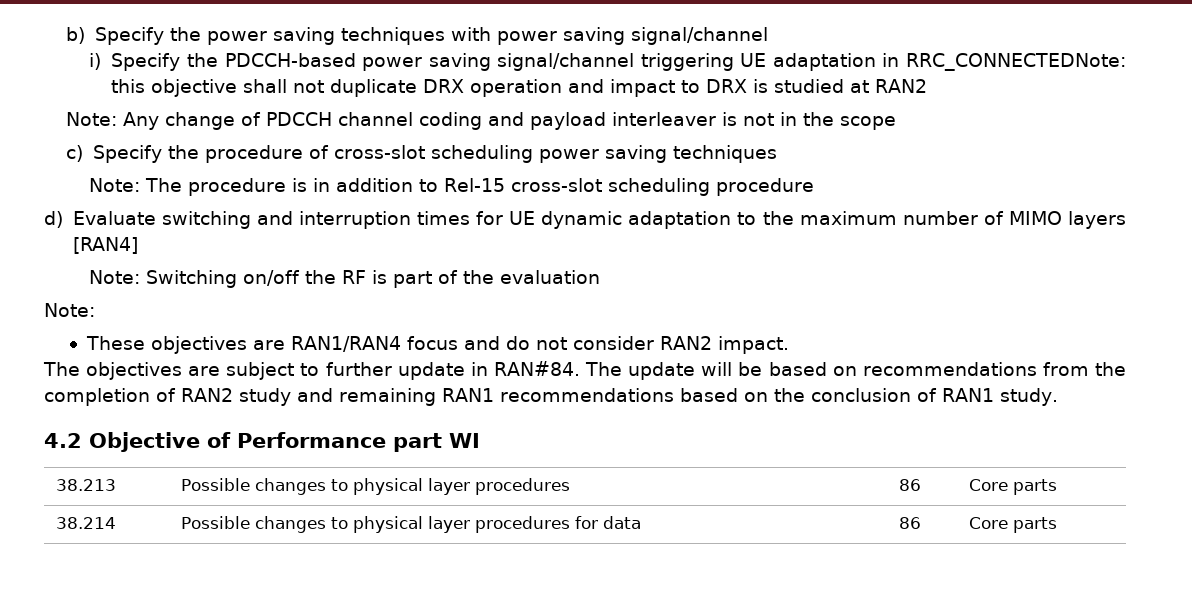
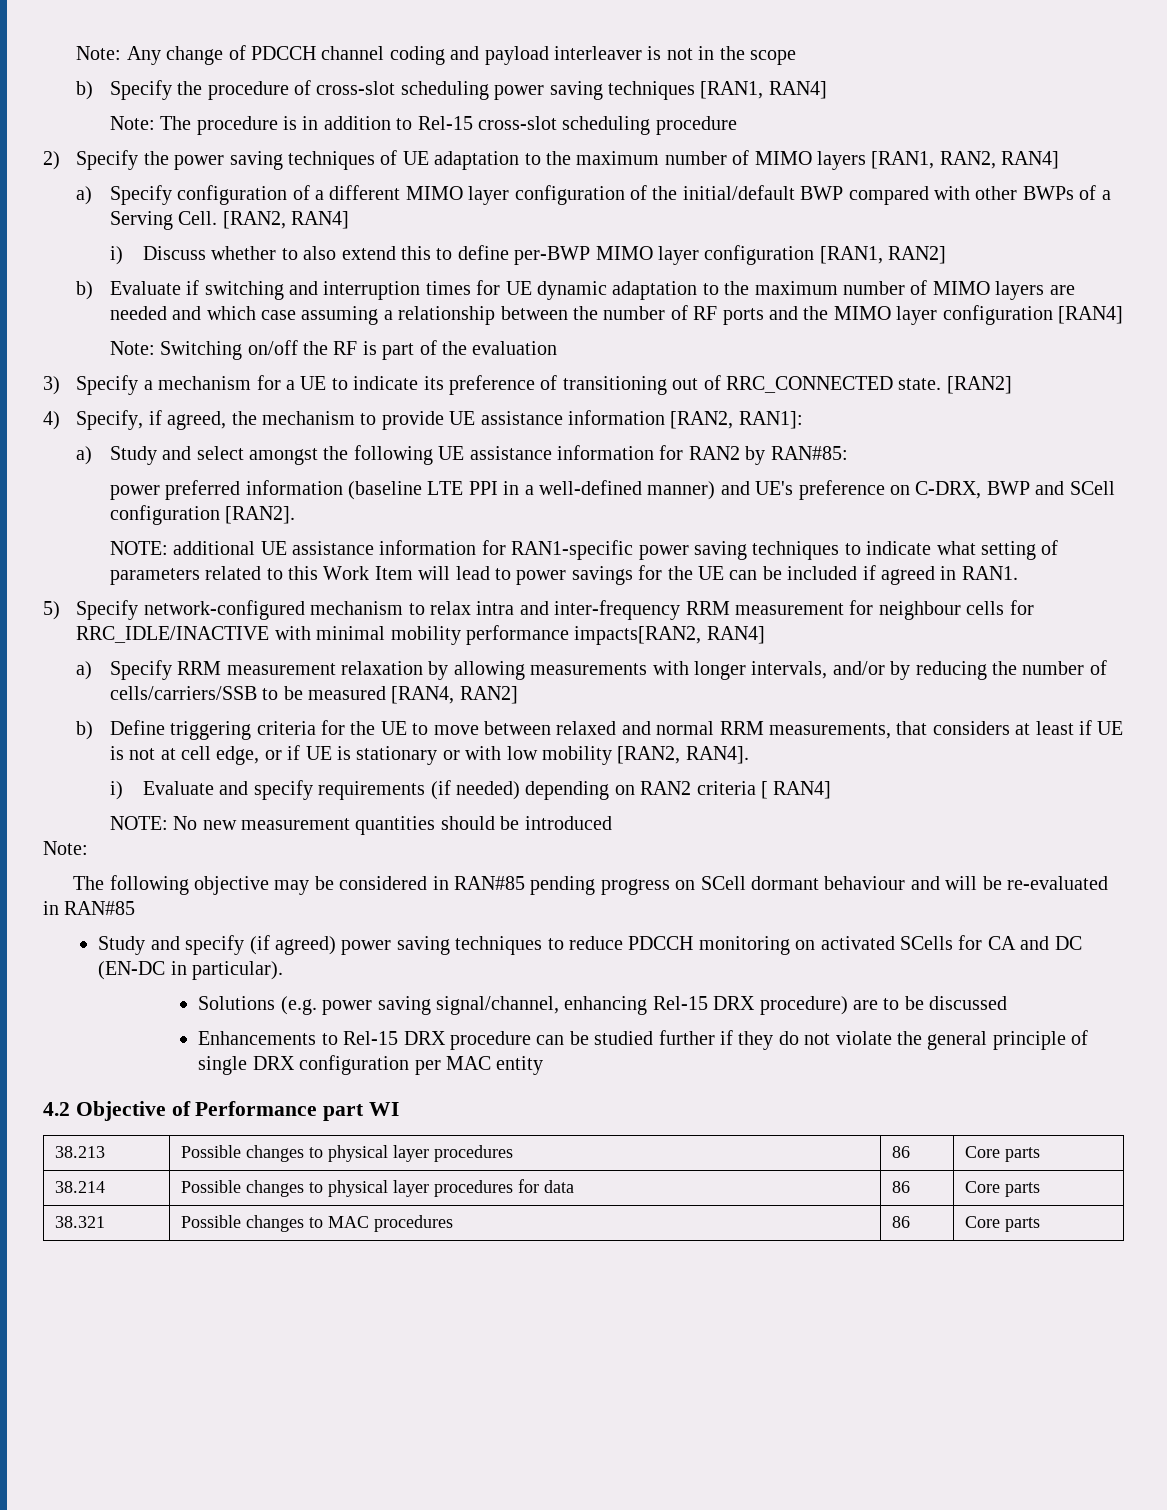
- b) Specify the power saving techniques with power saving signal/channel
- i) Specify the PDCCH-based power saving signal/channel triggering UE adaptation in RRC_CONNECTEDNote: this objective shall not duplicate DRX operation and impact to DRX is studied at RAN2
- c) Specify the procedure of cross-slot scheduling power saving techniques
+ b) Specify the procedure of cross-slot scheduling power saving techniques [RAN1, RAN4]
- d) Evaluate switching and interruption times for UE dynamic adaptation to the maximum number of MIMO layers [RAN4]
+ 2) Specify the power saving techniques of UE adaptation to the maximum number of MIMO layers [RAN1, RAN2, RAN4]
+ a) Specify configuration of a different MIMO layer configuration of the initial/default BWP compared with other BWPs of a Serving Cell. [RAN2, RAN4]
+ i) Discuss whether to also extend this to define per-BWP MIMO layer configuration [RAN1, RAN2]
+ b) Evaluate if switching and interruption times for UE dynamic adaptation to the maximum number of MIMO layers are needed and which case assuming a relationship between the number of RF ports and the MIMO layer configuration [RAN4]
  Note: Switching on/off the RF is part of the evaluation
+ 3) Specify a mechanism for a UE to indicate its preference of transitioning out of RRC_CONNECTED state. [RAN2]
+ 4) Specify, if agreed, the mechanism to provide UE assistance information [RAN2, RAN1]:
+ a) Study and select amongst the following UE assistance information for RAN2 by RAN#85:
+ power preferred information (baseline LTE PPI in a well-defined manner) and UE's preference on C-DRX, BWP and SCell configuration [RAN2].
+ NOTE: additional UE assistance information for RAN1-specific power saving techniques to indicate what setting of parameters related to this Work Item will lead to power savings for the UE can be included if agreed in RAN1.
+ 5) Specify network-configured mechanism to relax intra and inter-frequency RRM measurement for neighbour cells for RRC_IDLE/INACTIVE with minimal mobility performance impacts[RAN2, RAN4]
+ a) Specify RRM measurement relaxation by allowing measurements with longer intervals, and/or by reducing the number of cells/carriers/SSB to be measured [RAN4, RAN2]
+ b) Define triggering criteria for the UE to move between relaxed and normal RRM measurements, that considers at least if UE is not at cell edge, or if UE is stationary or with low mobility [RAN2, RAN4].
+ i) Evaluate and specify requirements (if needed) depending on RAN2 criteria [ RAN4]
+ NOTE: No new measurement quantities should be introduced
  Note:
- These objectives are RAN1/RAN4 focus and do not consider RAN2 impact.
- The objectives are subject to further update in RAN#84. The update will be based on recommendations from the completion of RAN2 study and remaining RAN1 recommendations based on the conclusion of RAN1 study.
+ The following objective may be considered in RAN#85 pending progress on SCell dormant behaviour and will be re-evaluated in RAN#85
+ Study and specify (if agreed) power saving techniques to reduce PDCCH monitoring on activated SCells for CA and DC (EN-DC in particular).
+ Solutions (e.g. power saving signal/channel, enhancing Rel-15 DRX procedure) are to be discussed
+ Enhancements to Rel-15 DRX procedure can be studied further if they do not violate the general principle of single DRX configuration per MAC entity
+ 38.321 | Possible changes to MAC procedures | 86 | Core parts

